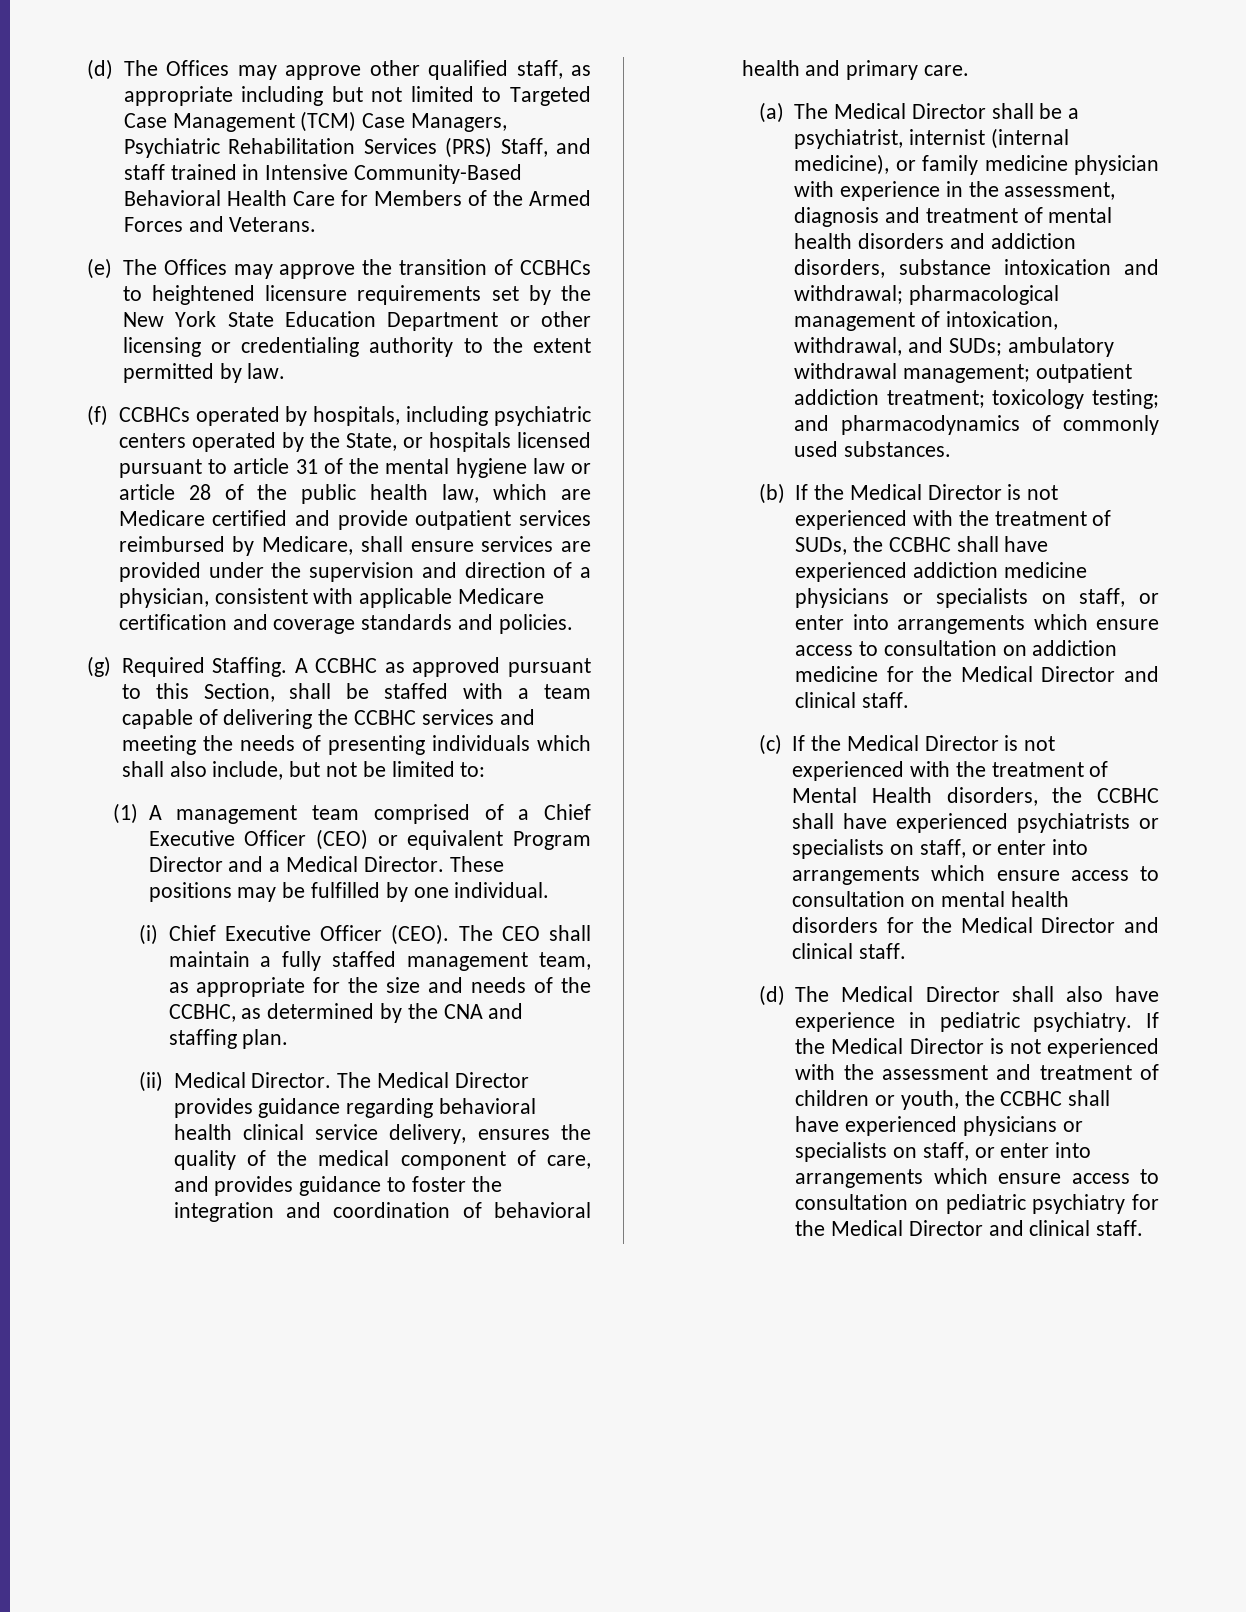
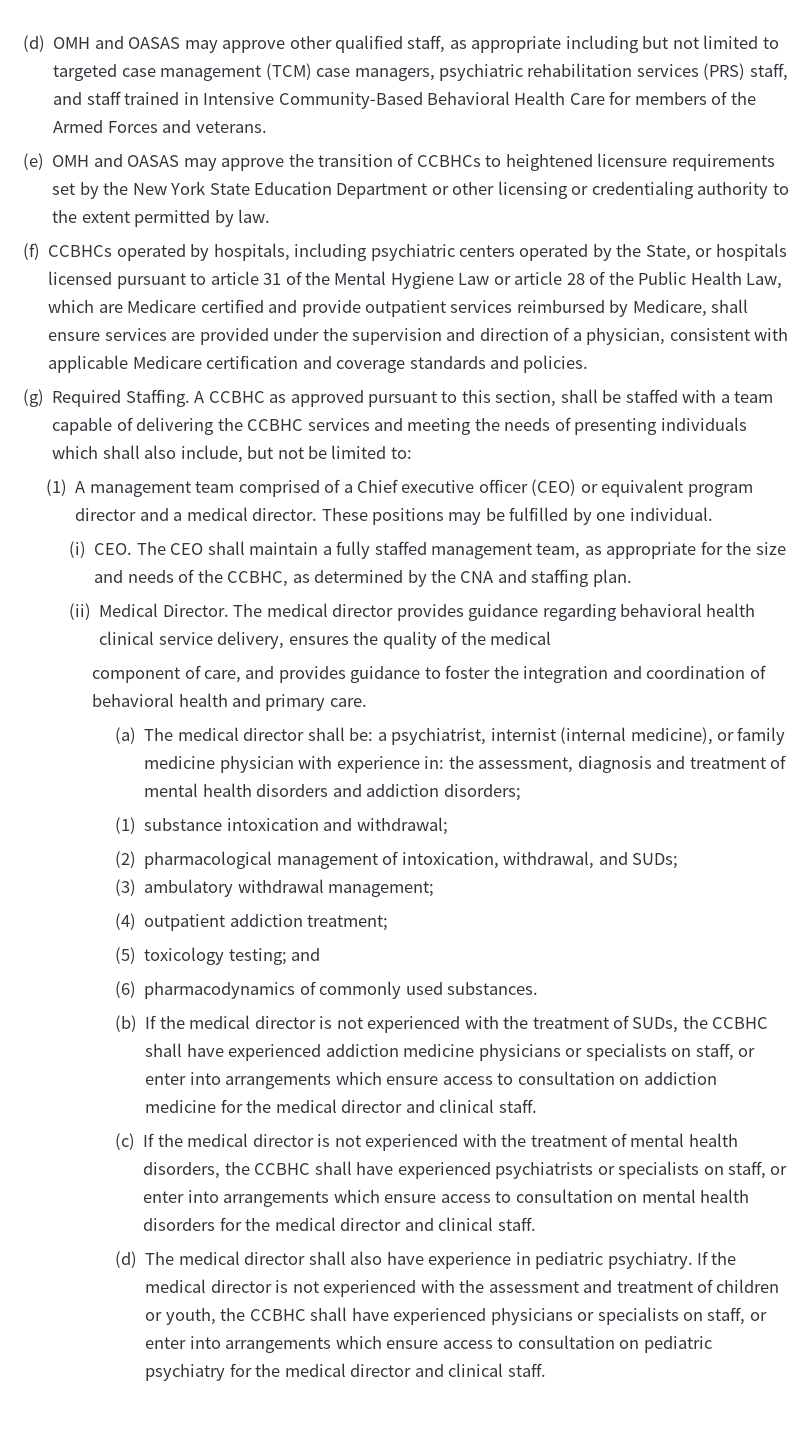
- (d) The Offices may approve other qualified staff, as appropriate including but not limited to Targeted Case Management (TCM) Case Managers, Psychiatric Rehabilitation Services (PRS) Staff, and staff trained in Intensive Community-Based Behavioral Health Care for Members of the Armed Forces and Veterans.
+ (d) OMH and OASAS may approve other qualified staff, as appropriate including but not limited to targeted case management (TCM) case managers, psychiatric rehabilitation services (PRS) staff, and staff trained in Intensive Community-Based Behavioral Health Care for members of the Armed Forces and veterans.
- (e) The Offices may approve the transition of CCBHCs to heightened licensure requirements set by the New York State Education Department or other licensing or credentialing authority to the extent permitted by law.
+ (e) OMH and OASAS may approve the transition of CCBHCs to heightened licensure requirements set by the New York State Education Department or other licensing or credentialing authority to the extent permitted by law.
- (f) CCBHCs operated by hospitals, including psychiatric centers operated by the State, or hospitals licensed pursuant to article 31 of the mental hygiene law or article 28 of the public health law, which are Medicare certified and provide outpatient services reimbursed by Medicare, shall ensure services are provided under the supervision and direction of a physician, consistent with applicable Medicare certification and coverage standards and policies.
+ (f) CCBHCs operated by hospitals, including psychiatric centers operated by the State, or hospitals licensed pursuant to article 31 of the Mental Hygiene Law or article 28 of the Public Health Law, which are Medicare certified and provide outpatient services reimbursed by Medicare, shall ensure services are provided under the supervision and direction of a physician, consistent with applicable Medicare certification and coverage standards and policies.
- A CCBHC as approved pursuant to this Section, shall be staffed with a team capable of delivering the CCBHC services and meeting the needs of presenting individuals which shall also include, but not be limited to:
+ A CCBHC as approved pursuant to this section, shall be staffed with a team capable of delivering the CCBHC services and meeting the needs of presenting individuals which shall also include, but not be limited to:
- (1) A management team comprised of a Chief Executive Officer (CEO) or equivalent Program Director and a Medical Director.
+ (1) A management team comprised of a Chief executive officer (CEO) or equivalent program director and a medical director.
- (i) Chief Executive Officer (CEO). The CEO shall maintain a fully staffed management team, as appropriate for the size and needs of the CCBHC, as determined by the CNA and staffing plan.
+ (i) CEO. The CEO shall maintain a fully staffed management team, as appropriate for the size and needs of the CCBHC, as determined by the CNA and staffing plan.
- The Medical Director provides guidance regarding behavioral health clinical service delivery, ensures the quality of the medical component of care, and provides guidance to foster the integration and coordination of behavioral health and primary care.
+ The medical director provides guidance regarding behavioral health clinical service delivery, ensures the quality of the medical
+ component of care, and provides guidance to foster the integration and coordination of behavioral health and primary care.
- (a) The Medical Director shall be a psychiatrist, internist (internal medicine), or family medicine physician with experience in the assessment, diagnosis and treatment of mental health disorders and addiction disorders, substance intoxication and withdrawal; pharmacological management of intoxication, withdrawal, and SUDs; ambulatory withdrawal management; outpatient addiction treatment; toxicology testing; and pharmacodynamics of commonly used substances.
+ (a) The medical director shall be: a psychiatrist, internist (internal medicine), or family medicine physician with experience in: the assessment, diagnosis and treatment of mental health disorders and addiction disorders;
+ (1) substance intoxication and withdrawal;
+ (2) pharmacological management of intoxication, withdrawal, and SUDs;
+ (3) ambulatory withdrawal management;
+ (4) outpatient addiction treatment;
+ (5) toxicology testing; and
+ (6) pharmacodynamics of commonly used substances.
- (b) If the Medical Director is not experienced with the treatment of SUDs, the CCBHC shall have experienced addiction medicine physicians or specialists on staff, or enter into arrangements which ensure access to consultation on addiction medicine for the Medical Director and clinical staff.
+ (b) If the medical director is not experienced with the treatment of SUDs, the CCBHC shall have experienced addiction medicine physicians or specialists on staff, or enter into arrangements which ensure access to consultation on addiction medicine for the medical director and clinical staff.
- (c) If the Medical Director is not experienced with the treatment of Mental Health disorders, the CCBHC shall have experienced psychiatrists or specialists on staff, or enter into arrangements which ensure access to consultation on mental health disorders for the Medical Director and clinical staff.
+ (c) If the medical director is not experienced with the treatment of mental health disorders, the CCBHC shall have experienced psychiatrists or specialists on staff, or enter into arrangements which ensure access to consultation on mental health disorders for the medical director and clinical staff.
- (d) The Medical Director shall also have experience in pediatric psychiatry.
+ (d) The medical director shall also have experience in pediatric psychiatry.
- If the Medical Director is not experienced with the assessment and treatment of children or youth, the CCBHC shall have experienced physicians or specialists on staff, or enter into arrangements which ensure access to consultation on pediatric psychiatry for the Medical Director and clinical staff.
+ If the medical director is not experienced with the assessment and treatment of children or youth, the CCBHC shall have experienced physicians or specialists on staff, or enter into arrangements which ensure access to consultation on pediatric psychiatry for the medical director and clinical staff.

